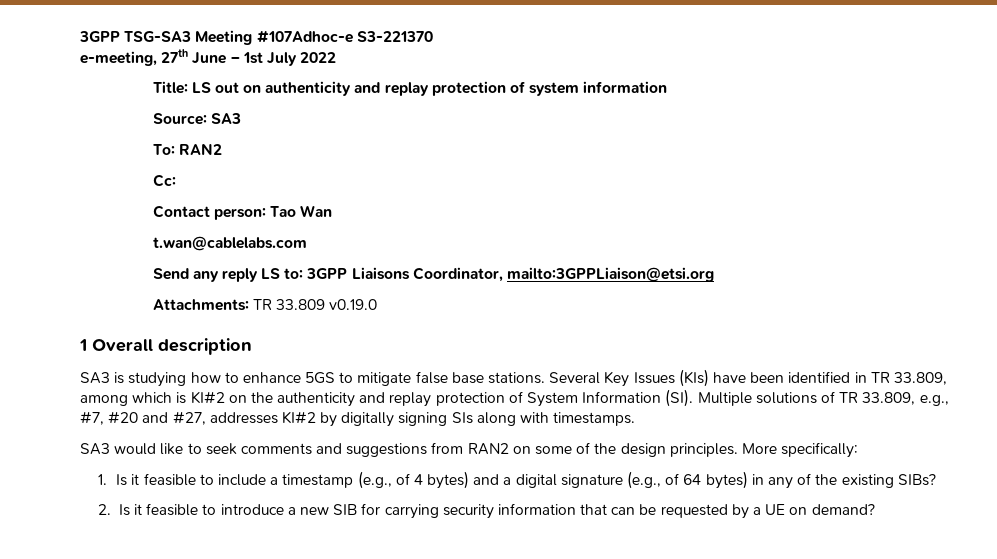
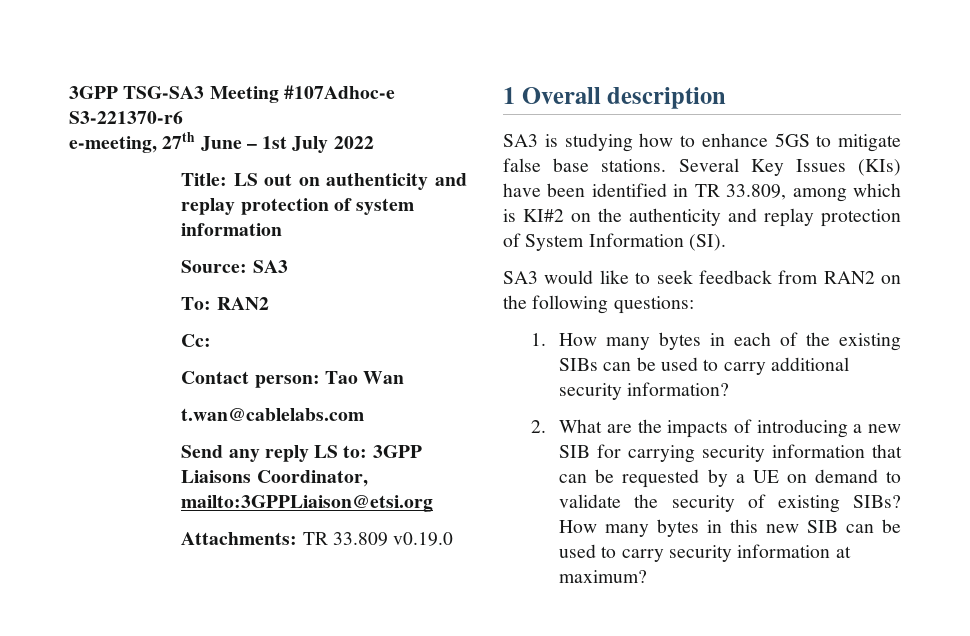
- 3GPP TSG-SA3 Meeting #107Adhoc-e S3-221370
+ 3GPP TSG-SA3 Meeting #107Adhoc-e S3-221370-r6
- Several Key Issues (KIs) have been identified in TR 33.809, among which is KI#2 on the authenticity and replay protection of System Information (SI). Multiple solutions of TR 33.809, e.g., #7, #20 and #27, addresses KI#2 by digitally signing SIs along with timestamps.
+ Several Key Issues (KIs) have been identified in TR 33.809, among which is KI#2 on the authenticity and replay protection of System Information (SI).
- SA3 would like to seek comments and suggestions from RAN2 on some of the design principles. More specifically:
- 1. Is it feasible to include a timestamp (e.g., of 4 bytes) and a digital signature (e.g., of 64 bytes) in any of the existing SIBs?
- 2. Is it feasible to introduce a new SIB for carrying security information that can be requested by a UE on demand?
+ SA3 would like to seek feedback from RAN2 on the following questions:
+ 1. How many bytes in each of the existing SIBs can be used to carry additional security information?
+ 2. What are the impacts of introducing a new SIB for carrying security information that can be requested by a UE on demand to validate the security of existing SIBs? How many bytes in this new SIB can be used to carry security information at maximum?

